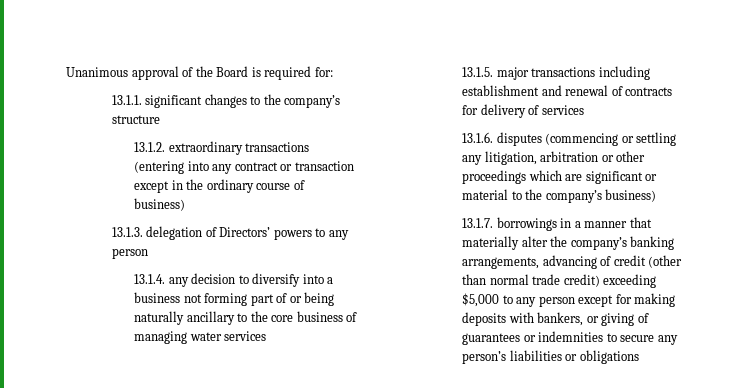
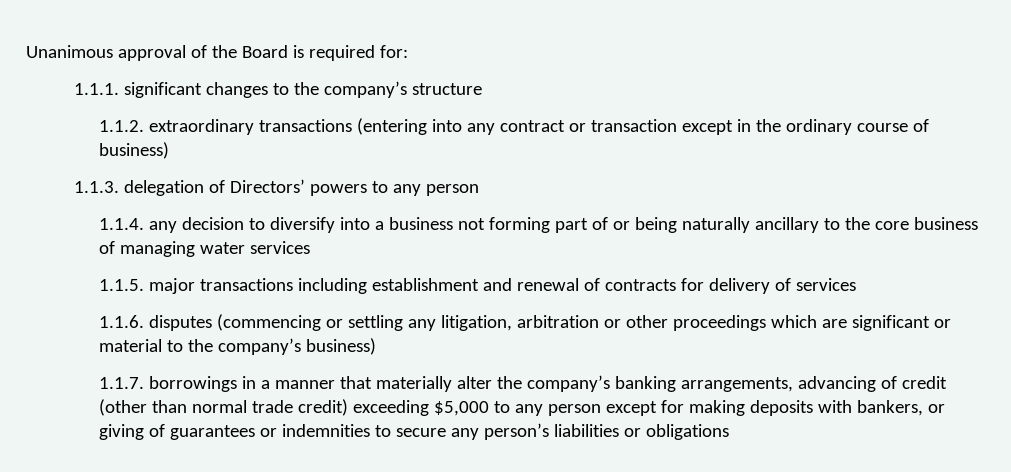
- 13.1.1. significant changes to the company’s structure
+ 1.1.1. significant changes to the company’s structure
- 13.1.2. extraordinary transactions (entering into any contract or transaction except in the ordinary course of business)
+ 1.1.2. extraordinary transactions (entering into any contract or transaction except in the ordinary course of business)
- 13.1.3. delegation of Directors’ powers to any person
+ 1.1.3. delegation of Directors’ powers to any person
- 13.1.4. any decision to diversify into a business not forming part of or being naturally ancillary to the core business of managing water services
+ 1.1.4. any decision to diversify into a business not forming part of or being naturally ancillary to the core business of managing water services
- 13.1.5. major transactions including establishment and renewal of contracts for delivery of services
+ 1.1.5. major transactions including establishment and renewal of contracts for delivery of services
- 13.1.6. disputes (commencing or settling any litigation, arbitration or other proceedings which are significant or material to the company’s business)
+ 1.1.6. disputes (commencing or settling any litigation, arbitration or other proceedings which are significant or material to the company’s business)
- 13.1.7. borrowings in a manner that materially alter the company’s banking arrangements, advancing of credit (other than normal trade credit) exceeding $5,000 to any person except for making deposits with bankers, or giving of guarantees or indemnities to secure any person’s liabilities or obligations
+ 1.1.7. borrowings in a manner that materially alter the company’s banking arrangements, advancing of credit (other than normal trade credit) exceeding $5,000 to any person except for making deposits with bankers, or giving of guarantees or indemnities to secure any person’s liabilities or obligations

